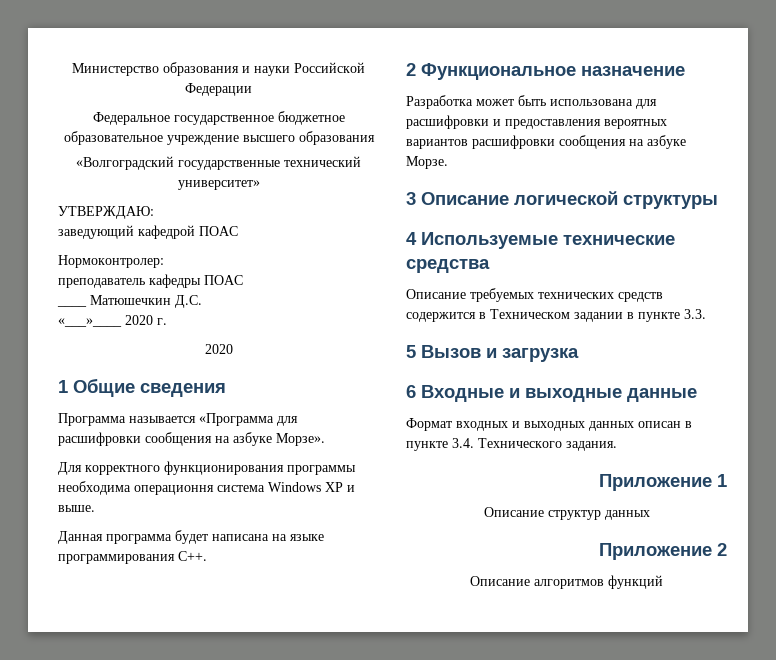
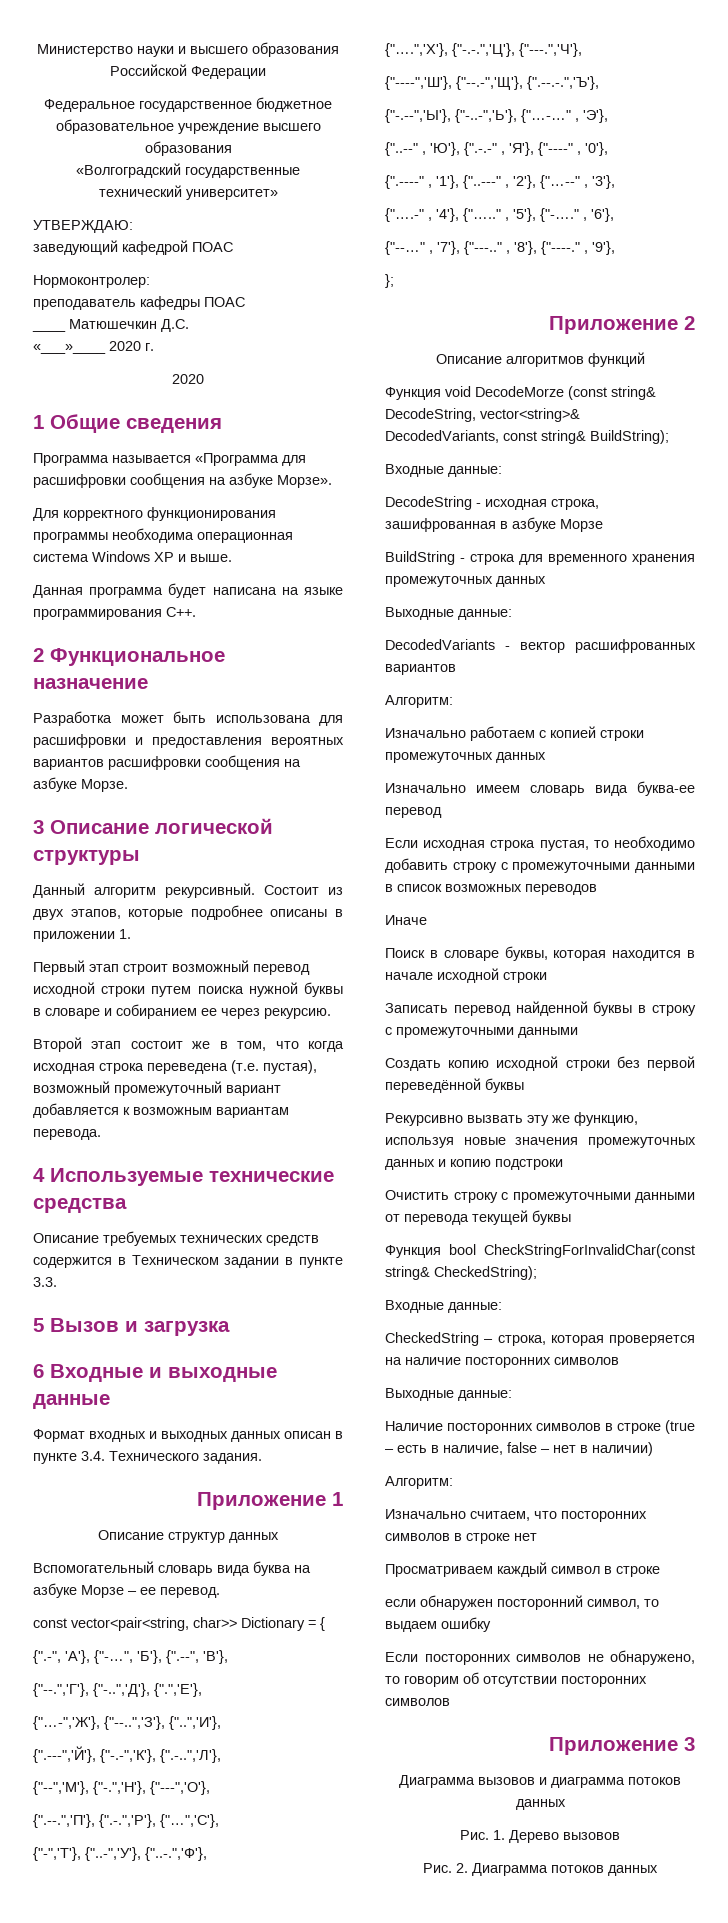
- Министерство образования и науки Российской Федерации
+ Министерство науки и высшего образования Российской Федерации
- Для корректного функционирования программы необходима операционня система Windows XP и выше.
+ Для корректного функционирования программы необходима операционная система Windows XP и выше.
+ Данный алгоритм рекурсивный. Состоит из двух этапов, которые подробнее описаны в приложении 1.
+ Первый этап строит возможный перевод исходной строки путем поиска нужной буквы в словаре и собиранием ее через рекурсию.
+ Второй этап состоит же в том, что когда исходная строка переведена (т.е. пустая), возможный промежуточный вариант добавляется к возможным вариантам перевода.
+ Вспомогательный словарь вида буква на азбуке Морзе – ее перевод.
+ const vector<pair<string, char>> Dictionary = {
+ {".-", 'A'}, {"-…", 'Б'}, {".--", 'В'},
+ {"--.",'Г'}, {"-..",'Д'}, {".",'Е'},
+ {"…-",'Ж'}, {"--..",'З'}, {"..",'И'},
+ {".---",'Й'}, {"-.-",'К'}, {".-..",'Л'},
+ {"--",'М'}, {"-.",'Н'}, {"---",'О'},
+ {".--.",'П'}, {".-.",'Р'}, {"…",'С'},
+ {"-",'Т'}, {"..-",'У'}, {"..-.",'Ф'},
+ {"….",'Х'}, {"-.-.",'Ц'}, {"---.",'Ч'},
+ {"----",'Ш'}, {"--.-",'Щ'}, {".--.-.",'Ъ'},
+ {"-.--",'Ы'}, {"-..-",'Ь'}, {"…-…" , 'Э'},
+ {"..--" , 'Ю'}, {".-.-" , 'Я'}, {"----" , '0'},
+ {".----" , '1'}, {"..---" , '2'}, {"…--" , '3'},
+ {"….-" , '4'}, {"….." , '5'}, {"-…." , '6'},
+ {"--…" , '7'}, {"---.." , '8'}, {"----." , '9'},
+ };
+ Функция void DecodeMorze (const string& DecodeString, vector<string>& DecodedVariants, const string& BuildString);
+ Входные данные:
+ DecodeString - исходная строка, зашифрованная в азбуке Морзе
+ BuildString - строка для временного хранения промежуточных данных
+ Выходные данные:
+ DecodedVariants - вектор расшифрованных вариантов
+ Алгоритм:
+ Изначально работаем с копией строки промежуточных данных
+ Изначально имеем словарь вида буква-ее перевод
+ Если исходная строка пустая, то необходимо добавить строку с промежуточными данными в список возможных переводов
+ Иначе
+ Поиск в словаре буквы, которая находится в начале исходной строки
+ Записать перевод найденной буквы в строку с промежуточными данными
+ Создать копию исходной строки без первой переведённой буквы
+ Рекурсивно вызвать эту же функцию, используя новые значения промежуточных данных и копию подстроки
+ Очистить строку с промежуточными данными от перевода текущей буквы
+ Функция bool CheckStringForInvalidChar(const string& CheckedString);
+ Входные данные:
+ CheckedString – строка, которая проверяется на наличие посторонних символов
+ Выходные данные:
+ Наличие посторонних символов в строке (true – есть в наличие, false – нет в наличии)
+ Алгоритм:
+ Изначально считаем, что посторонних символов в строке нет
+ Просматриваем каждый символ в строке
+ если обнаружен посторонний символ, то выдаем ошибку
+ Если посторонних символов не обнаружено, то говорим об отсутствии посторонних символов
+ Приложение 3
+ Диаграмма вызовов и диаграмма потоков данных
+ Рис. 1. Дерево вызовов
+ Рис. 2. Диаграмма потоков данных

